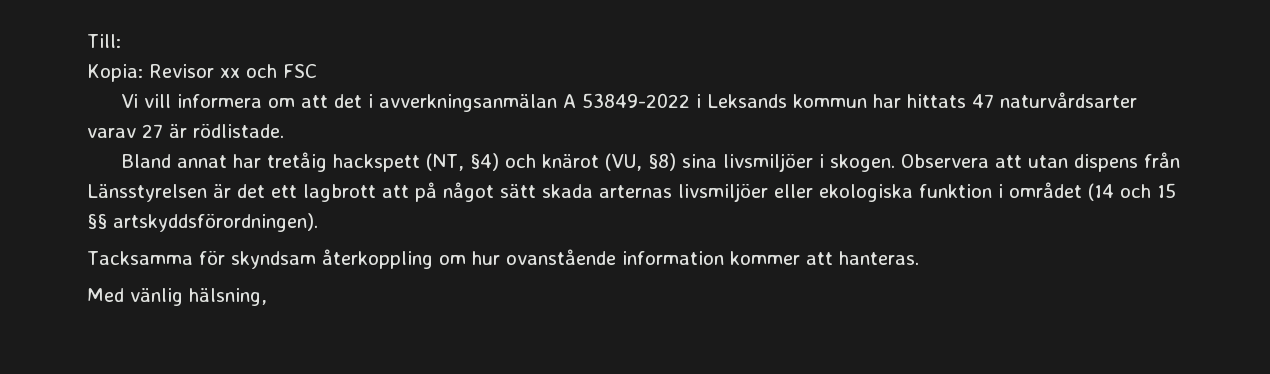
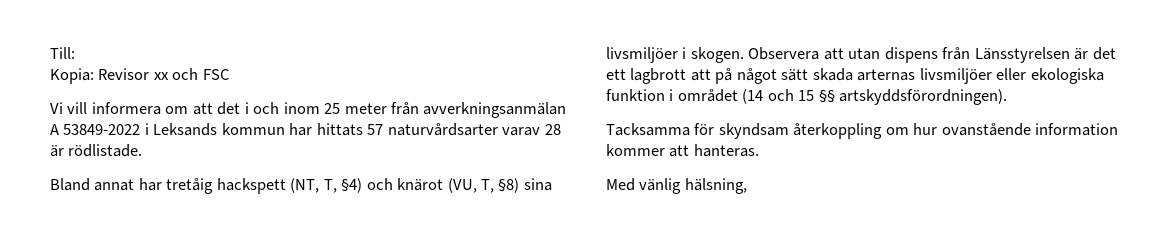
- Vi vill informera om att det i avverkningsanmälan A 53849-2022 i Leksands kommun har hittats 47 naturvårdsarter varav 27 är rödlistade.
+ Vi vill informera om att det i och inom 25 meter från avverkningsanmälan A 53849-2022 i Leksands kommun har hittats 57 naturvårdsarter varav 28 är rödlistade.
- Bland annat har tretåig hackspett (NT, §4) och knärot (VU, §8) sina livsmiljöer i skogen.
+ Bland annat har tretåig hackspett (NT, T, §4) och knärot (VU, T, §8) sina livsmiljöer i skogen.

